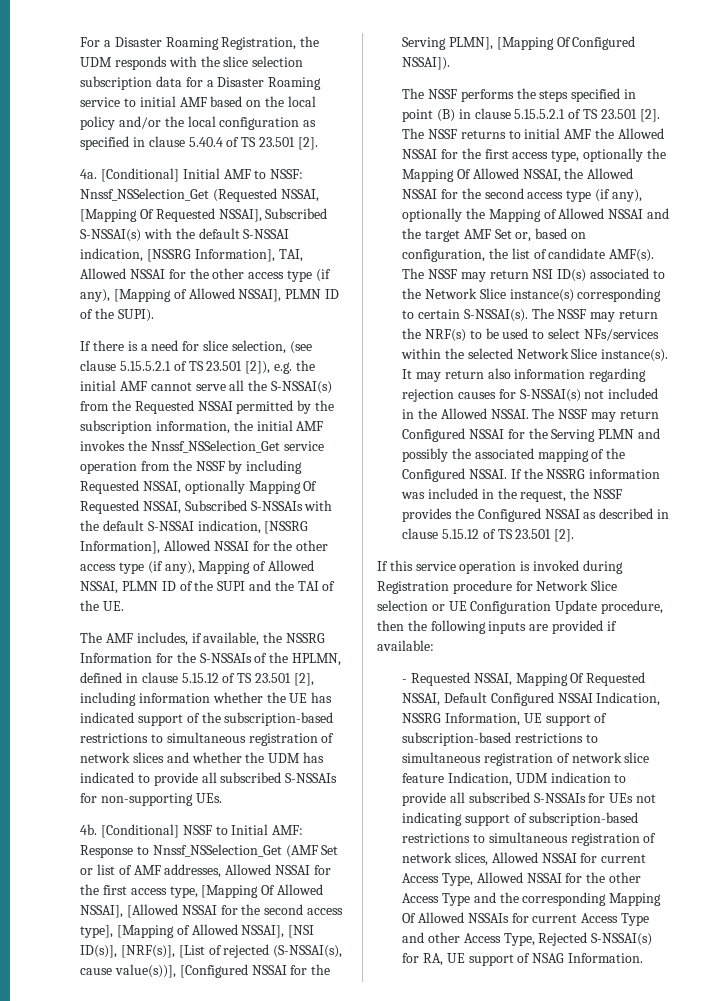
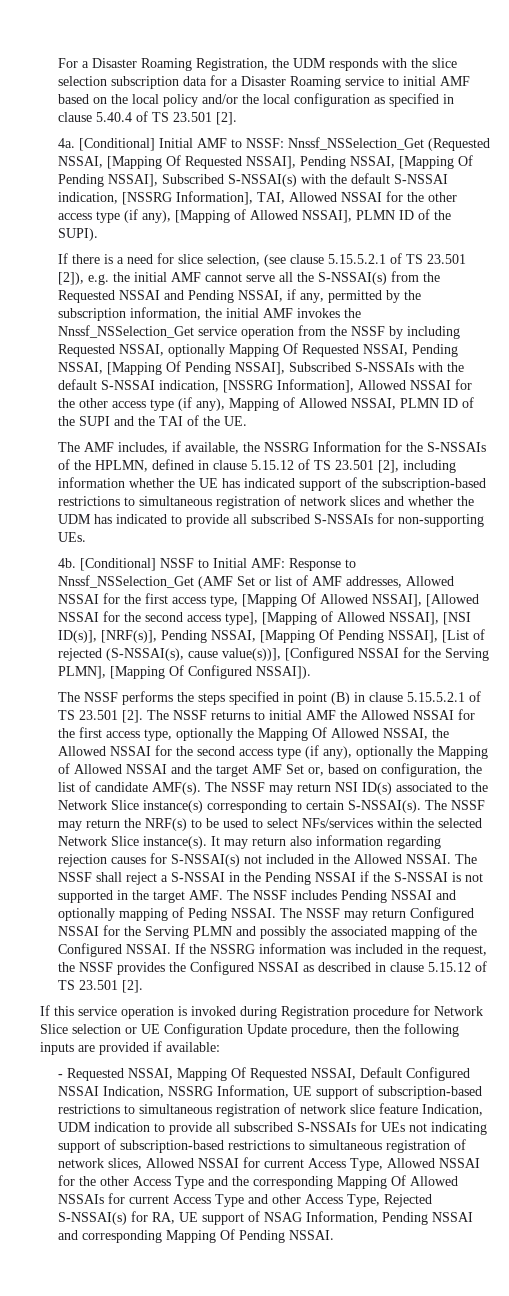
- [Conditional] Initial AMF to NSSF: Nnssf_NSSelection_Get (Requested NSSAI, [Mapping Of Requested NSSAI], Subscribed S-NSSAI(s) with the default S-NSSAI indication, [NSSRG Information], TAI, Allowed NSSAI for the other access type (if any), [Mapping of Allowed NSSAI], PLMN ID of the SUPI).
+ [Conditional] Initial AMF to NSSF: Nnssf_NSSelection_Get (Requested NSSAI, [Mapping Of Requested NSSAI], Pending NSSAI, [Mapping Of Pending NSSAI], Subscribed S-NSSAI(s) with the default S-NSSAI indication, [NSSRG Information], TAI, Allowed NSSAI for the other access type (if any), [Mapping of Allowed NSSAI], PLMN ID of the SUPI).
- If there is a need for slice selection, (see clause 5.15.5.2.1 of TS 23.501 [2]), e.g. the initial AMF cannot serve all the S-NSSAI(s) from the Requested NSSAI permitted by the subscription information, the initial AMF invokes the Nnssf_NSSelection_Get service operation from the NSSF by including Requested NSSAI, optionally Mapping Of Requested NSSAI, Subscribed S-NSSAIs with the default S-NSSAI indication, [NSSRG Information], Allowed NSSAI for the other access type (if any), Mapping of Allowed NSSAI, PLMN ID of the SUPI and the TAI of the UE.
+ If there is a need for slice selection, (see clause 5.15.5.2.1 of TS 23.501 [2]), e.g. the initial AMF cannot serve all the S-NSSAI(s) from the Requested NSSAI and Pending NSSAI, if any, permitted by the subscription information, the initial AMF invokes the Nnssf_NSSelection_Get service operation from the NSSF by including Requested NSSAI, optionally Mapping Of Requested NSSAI, Pending NSSAI, [Mapping Of Pending NSSAI], Subscribed S-NSSAIs with the default S-NSSAI indication, [NSSRG Information], Allowed NSSAI for the other access type (if any), Mapping of Allowed NSSAI, PLMN ID of the SUPI and the TAI of the UE.
- [Conditional] NSSF to Initial AMF: Response to Nnssf_NSSelection_Get (AMF Set or list of AMF addresses, Allowed NSSAI for the first access type, [Mapping Of Allowed NSSAI], [Allowed NSSAI for the second access type], [Mapping of Allowed NSSAI], [NSI ID(s)], [NRF(s)], [List of rejected (S-NSSAI(s), cause value(s))], [Configured NSSAI for the Serving PLMN], [Mapping Of Configured NSSAI]).
+ [Conditional] NSSF to Initial AMF: Response to Nnssf_NSSelection_Get (AMF Set or list of AMF addresses, Allowed NSSAI for the first access type, [Mapping Of Allowed NSSAI], [Allowed NSSAI for the second access type], [Mapping of Allowed NSSAI], [NSI ID(s)], [NRF(s)], Pending NSSAI, [Mapping Of Pending NSSAI], [List of rejected (S-NSSAI(s), cause value(s))], [Configured NSSAI for the Serving PLMN], [Mapping Of Configured NSSAI]).
- The NSSF may return Configured NSSAI for the Serving PLMN and possibly the associated mapping of the Configured NSSAI.
+ The NSSF shall reject a S-NSSAI in the Pending NSSAI if the S-NSSAI is not supported in the target AMF. The NSSF includes Pending NSSAI and optionally mapping of Peding NSSAI. The NSSF may return Configured NSSAI for the Serving PLMN and possibly the associated mapping of the Configured NSSAI.
- - Requested NSSAI, Mapping Of Requested NSSAI, Default Configured NSSAI Indication, NSSRG Information, UE support of subscription-based restrictions to simultaneous registration of network slice feature Indication, UDM indication to provide all subscribed S-NSSAIs for UEs not indicating support of subscription-based restrictions to simultaneous registration of network slices, Allowed NSSAI for current Access Type, Allowed NSSAI for the other Access Type and the corresponding Mapping Of Allowed NSSAIs for current Access Type and other Access Type, Rejected S-NSSAI(s) for RA, UE support of NSAG Information.
+ - Requested NSSAI, Mapping Of Requested NSSAI, Default Configured NSSAI Indication, NSSRG Information, UE support of subscription-based restrictions to simultaneous registration of network slice feature Indication, UDM indication to provide all subscribed S-NSSAIs for UEs not indicating support of subscription-based restrictions to simultaneous registration of network slices, Allowed NSSAI for current Access Type, Allowed NSSAI for the other Access Type and the corresponding Mapping Of Allowed NSSAIs for current Access Type and other Access Type, Rejected S-NSSAI(s) for RA, UE support of NSAG Information, Pending NSSAI and corresponding Mapping Of Pending NSSAI.

